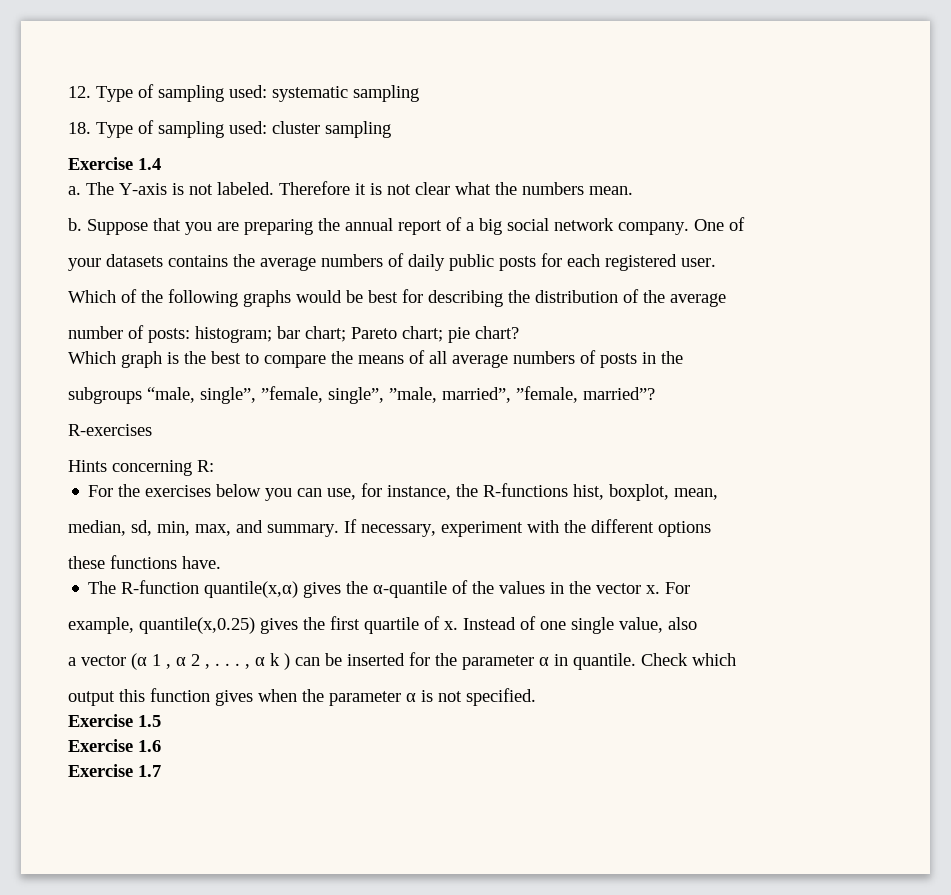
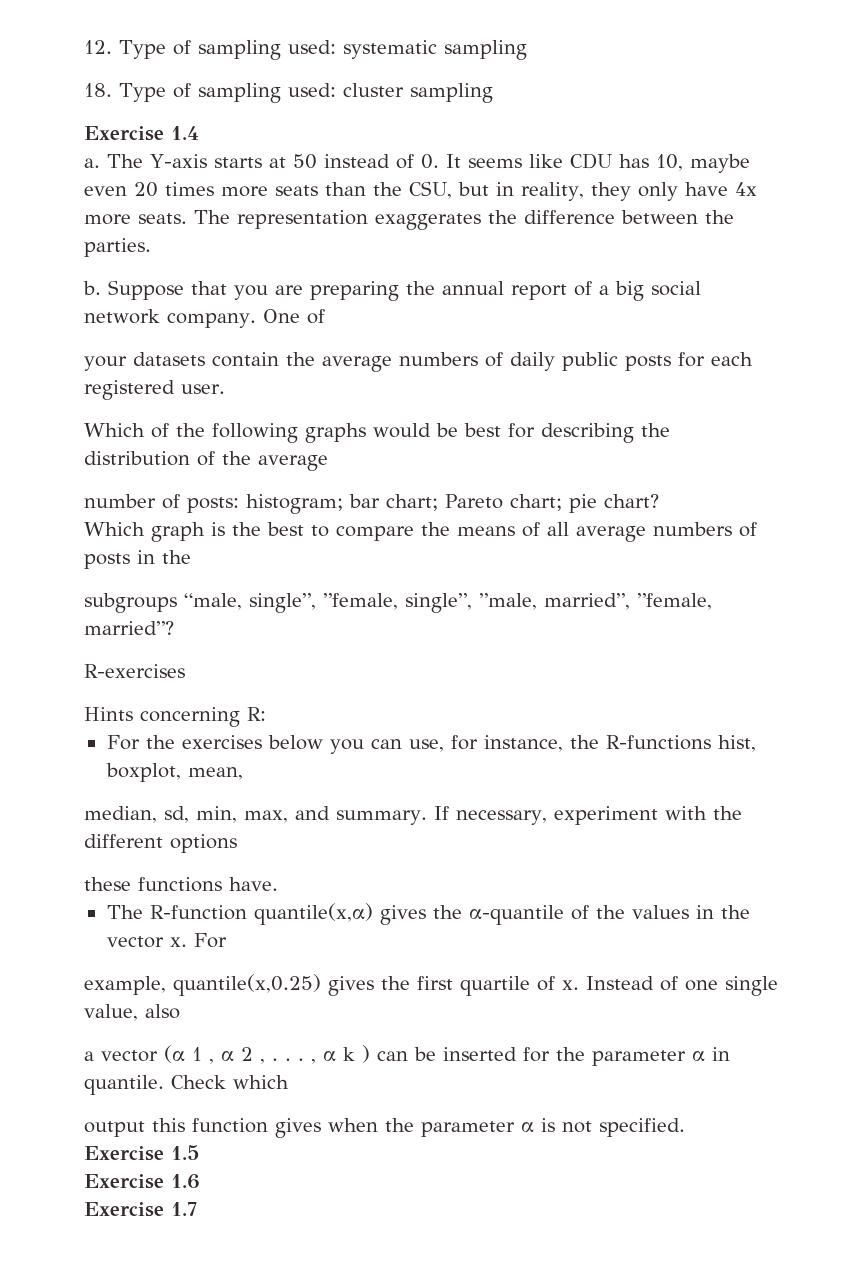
- The Y-axis is not labeled. Therefore it is not clear what the numbers mean.
+ The Y-axis starts at 50 instead of 0. It seems like CDU has 10, maybe even 20 times more seats than the CSU, but in reality, they only have 4x more seats. The representation exaggerates the difference between the parties.
- your datasets contains the average numbers of daily public posts for each registered user.
+ your datasets contain the average numbers of daily public posts for each registered user.

